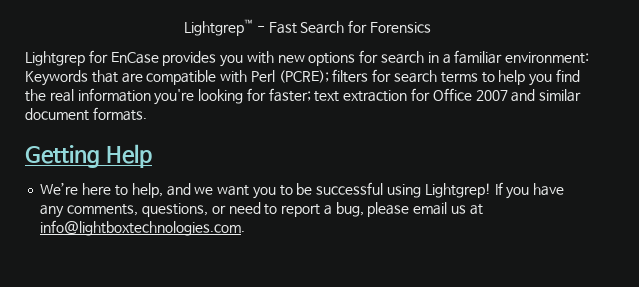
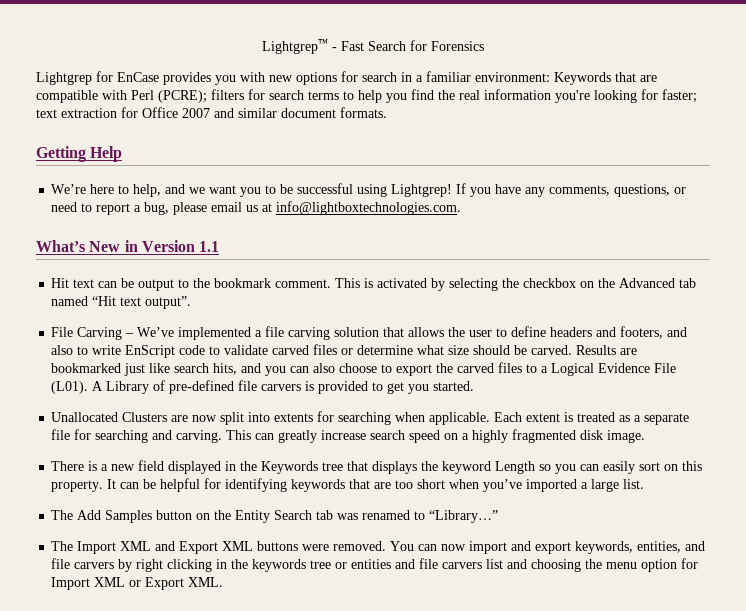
+ What’s New in Version 1.1
+ Hit text can be output to the bookmark comment. This is activated by selecting the checkbox on the Advanced tab named “Hit text output”.
+ File Carving – We’ve implemented a file carving solution that allows the user to define headers and footers, and also to write EnScript code to validate carved files or determine what size should be carved. Results are bookmarked just like search hits, and you can also choose to export the carved files to a Logical Evidence File (L01). A Library of pre-defined file carvers is provided to get you started.
+ Unallocated Clusters are now split into extents for searching when applicable. Each extent is treated as a separate file for searching and carving. This can greatly increase search speed on a highly fragmented disk image.
+ There is a new field displayed in the Keywords tree that displays the keyword Length so you can easily sort on this property. It can be helpful for identifying keywords that are too short when you’ve imported a large list.
+ The Add Samples button on the Entity Search tab was renamed to “Library…”
+ The Import XML and Export XML buttons were removed. You can now import and export keywords, entities, and file carvers by right clicking in the keywords tree or entities and file carvers list and choosing the menu option for Import XML or Export XML.

